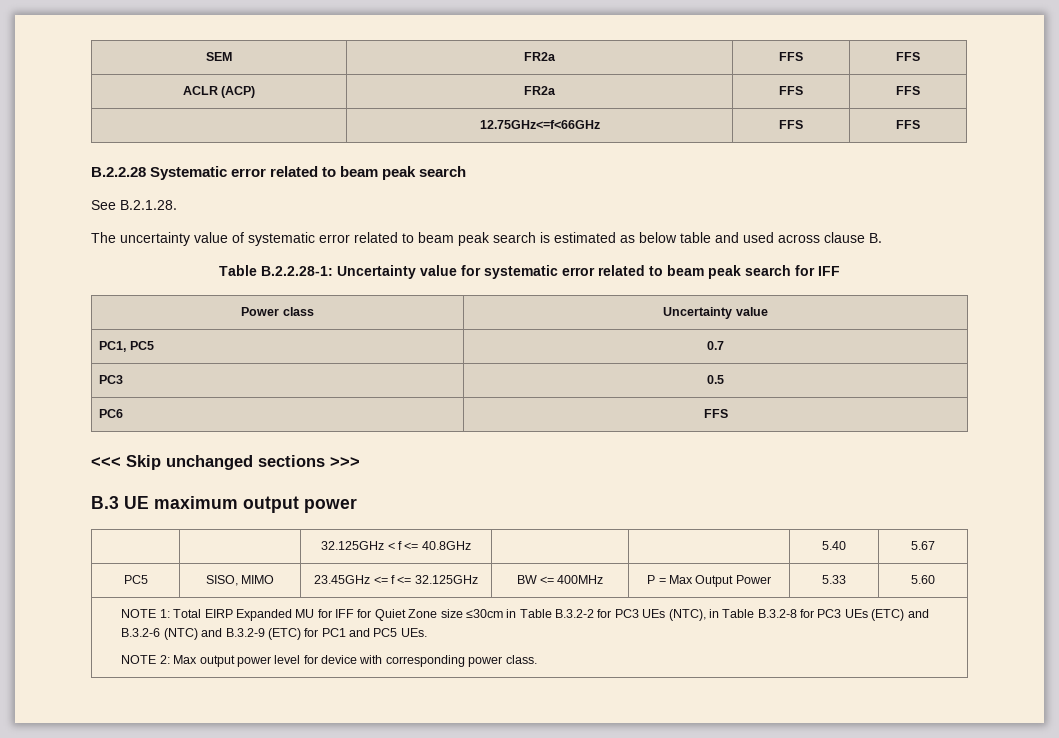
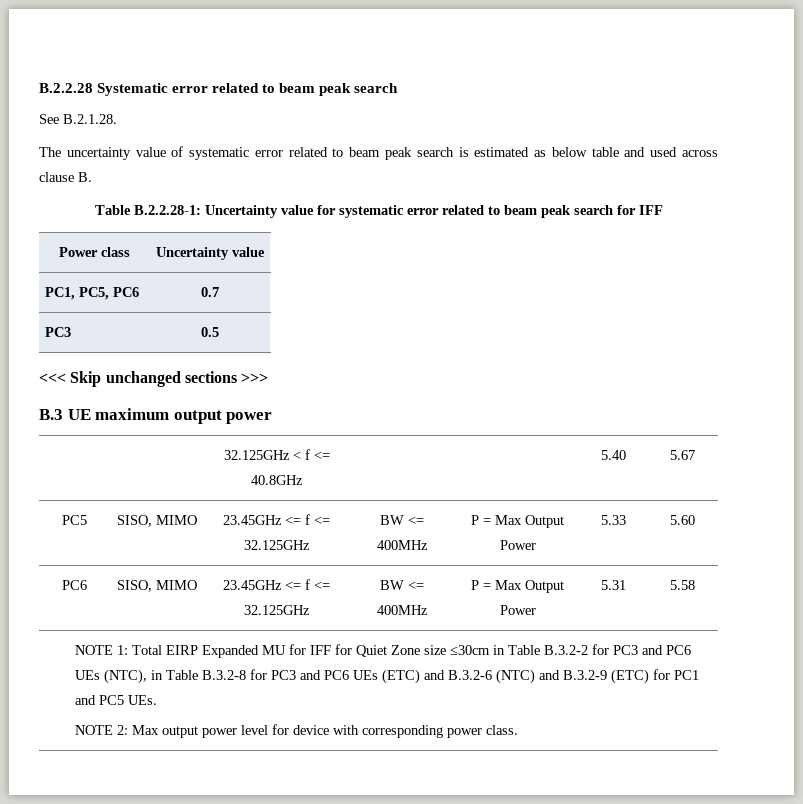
- SEM | FR2a | FFS | FFS
- ACLR (ACP) | FR2a | FFS | FFS
- | 12.75GHz<=f<66GHz | FFS | FFS
- PC1, PC5 | 0.7
+ PC1, PC5, PC6 | 0.7
- PC6 | FFS
+ PC6 | SISO, MIMO | 23.45GHz <= f <= 32.125GHz | BW <= 400MHz | P = Max Output Power | 5.31 | 5.58
- NOTE 1: Total EIRP Expanded MU for IFF for Quiet Zone size ≤30cm in Table B.3.2-2 for PC3 UEs (NTC), in Table B.3.2-8 for PC3 UEs (ETC) and B.3.2-6 (NTC) and B.3.2-9 (ETC) for PC1 and PC5 UEs.
+ NOTE 1: Total EIRP Expanded MU for IFF for Quiet Zone size ≤30cm in Table B.3.2-2 for PC3 and PC6 UEs (NTC), in Table B.3.2-8 for PC3 and PC6 UEs (ETC) and B.3.2-6 (NTC) and B.3.2-9 (ETC) for PC1 and PC5 UEs.

